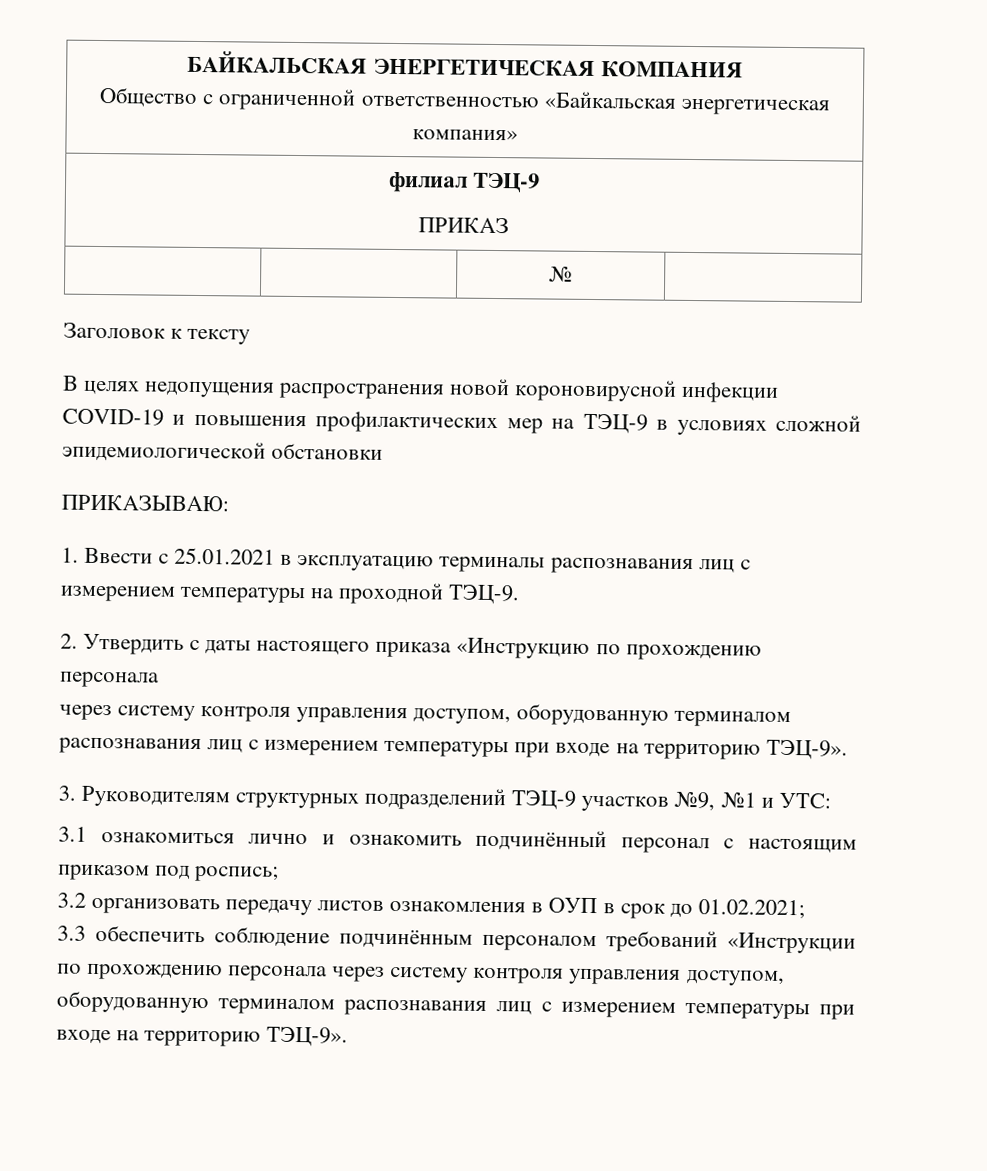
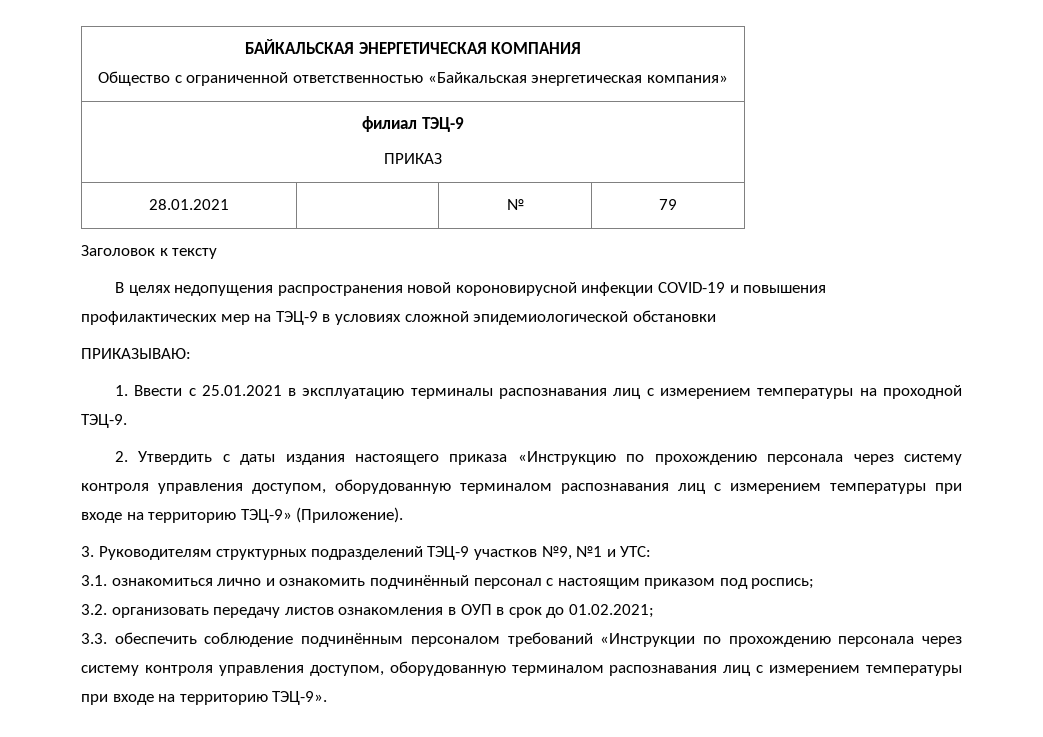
- | | № |
+ 28.01.2021 | | № | 79
- 2. Утвердить с даты настоящего приказа «Инструкцию по прохождению персонала
- через систему контроля управления доступом, оборудованную терминалом распознавания лиц с измерением температуры при входе на территорию ТЭЦ-9».
+ 2. Утвердить с даты издания настоящего приказа «Инструкцию по прохождению персонала через систему контроля управления доступом, оборудованную терминалом распознавания лиц с измерением температуры при входе на территорию ТЭЦ-9» (Приложение).
- 3.1 ознакомиться лично и ознакомить подчинённый персонал с настоящим приказом под роспись;
+ 3.1. ознакомиться лично и ознакомить подчинённый персонал с настоящим приказом под роспись;
- 3.2 организовать передачу листов ознакомления в ОУП в срок до 01.02.2021;
+ 3.2. организовать передачу листов ознакомления в ОУП в срок до 01.02.2021;
- 3.3 обеспечить соблюдение подчинённым персоналом требований «Инструкции по прохождению персонала через систему контроля управления доступом, оборудованную терминалом распознавания лиц с измерением температуры при входе на территорию ТЭЦ-9».
+ 3.3. обеспечить соблюдение подчинённым персоналом требований «Инструкции по прохождению персонала через систему контроля управления доступом, оборудованную терминалом распознавания лиц с измерением температуры при входе на территорию ТЭЦ-9».

